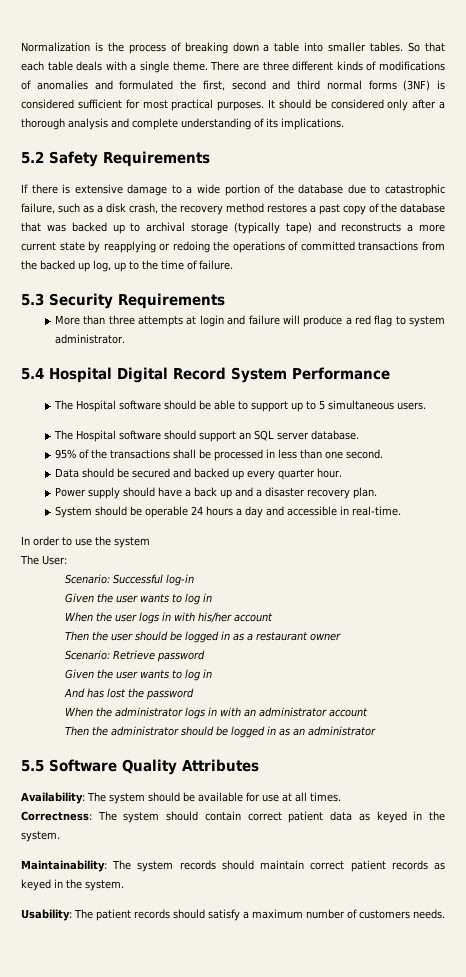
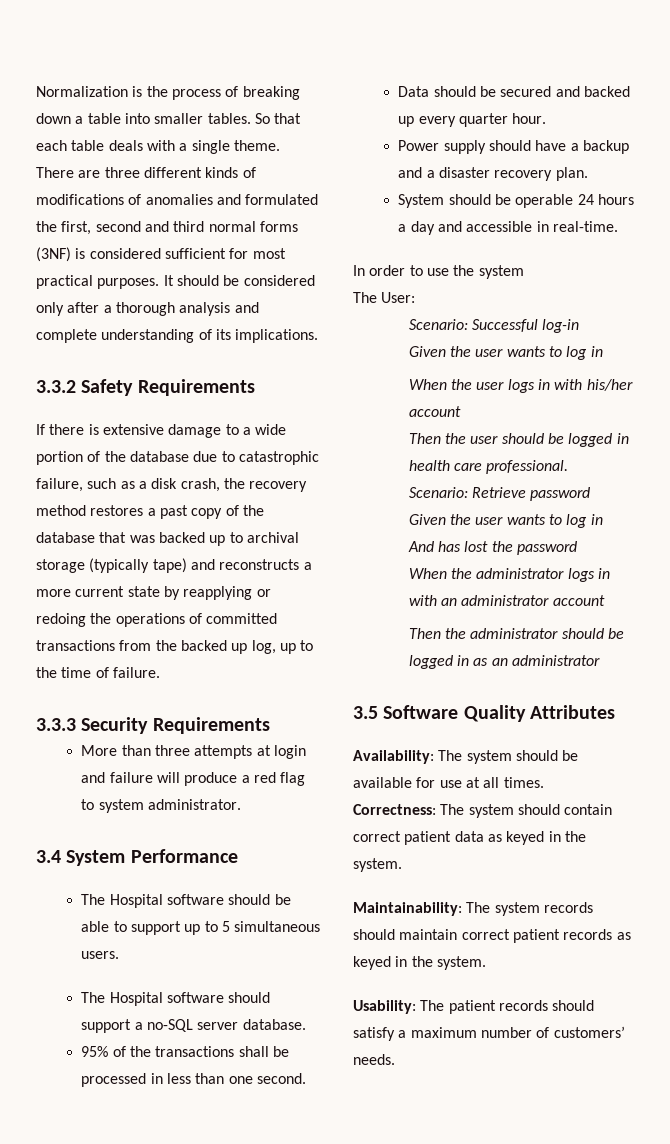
- 5.2 Safety Requirements
+ 3.3.2 Safety Requirements
- 5.3 Security Requirements
+ 3.3.3 Security Requirements
- 5.4 Hospital Digital Record System Performance
+ 3.4 System Performance
- The Hospital software should support an SQL server database.
+ The Hospital software should support a no-SQL server database.
- Power supply should have a back up and a disaster recovery plan.
+ Power supply should have a backup and a disaster recovery plan.
- Then the user should be logged in as a restaurant owner
+ Then the user should be logged in health care professional.
- 5.5 Software Quality Attributes
+ 3.5 Software Quality Attributes
- Usability: The patient records should satisfy a maximum number of customers needs.
+ Usability: The patient records should satisfy a maximum number of customers’ needs.

